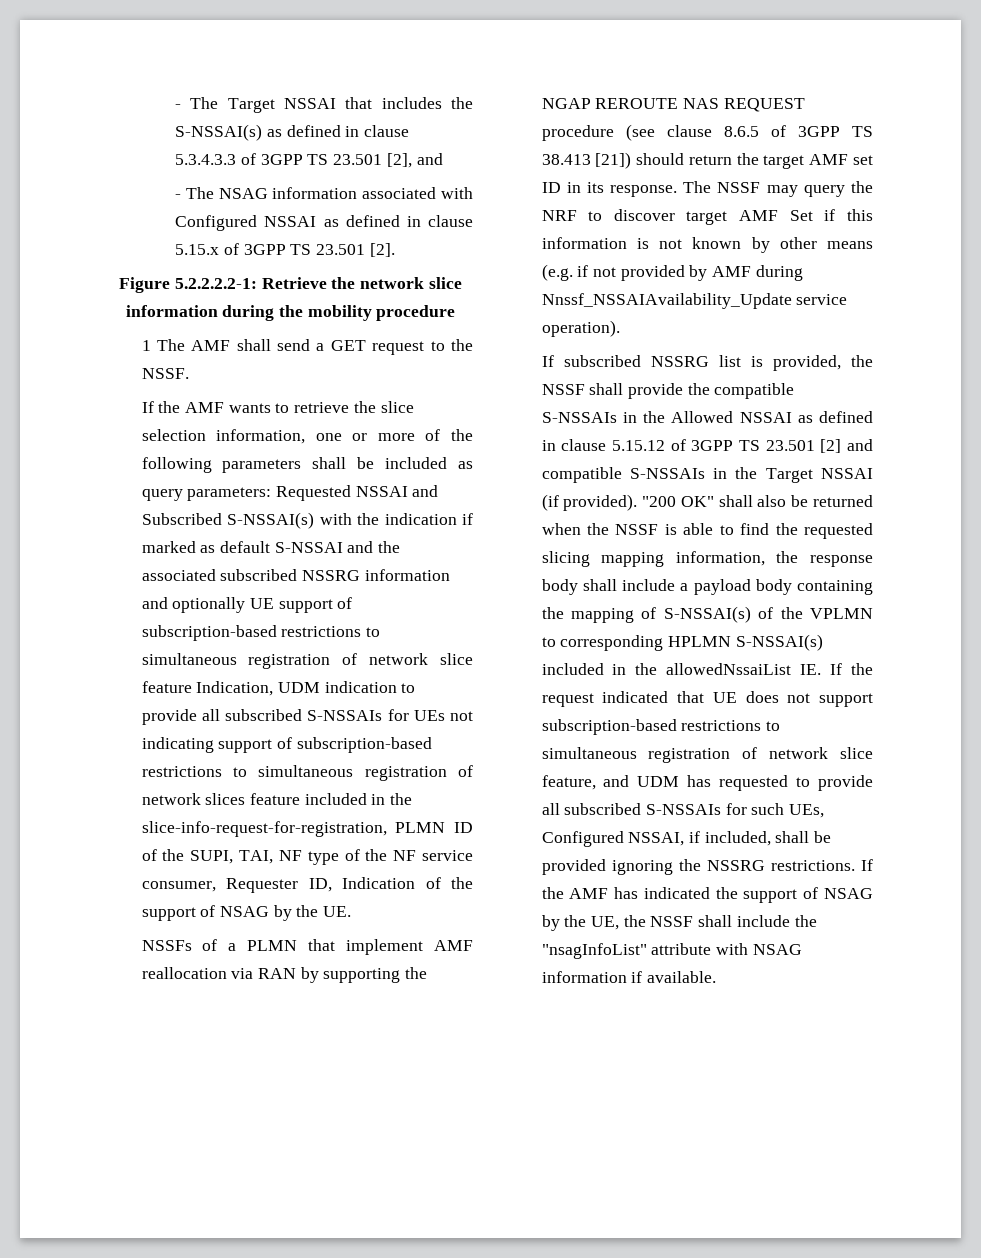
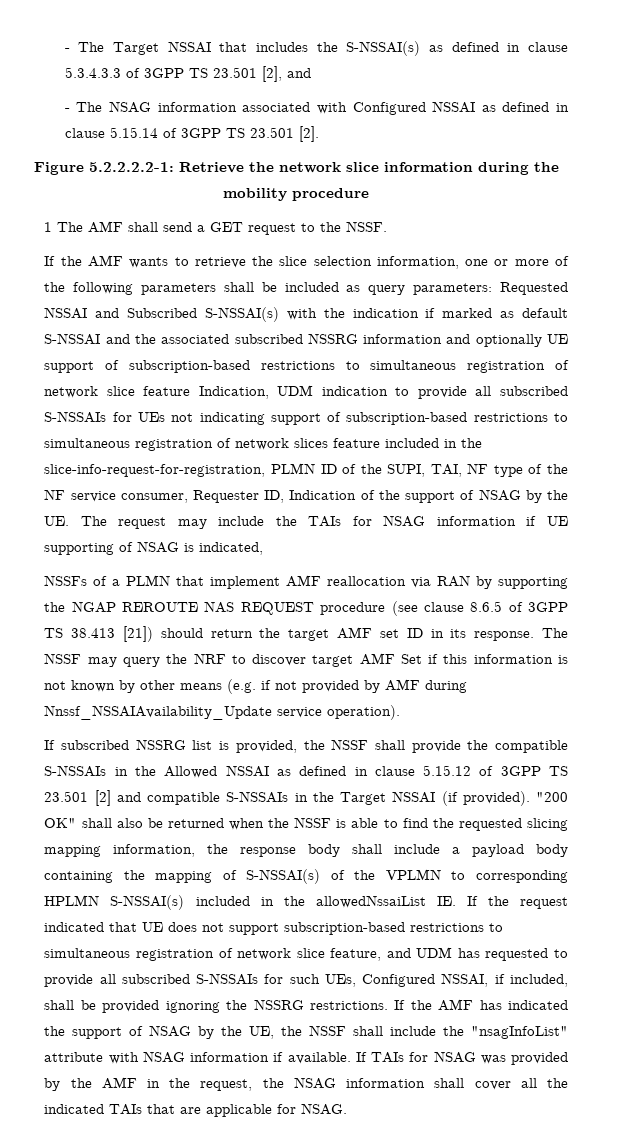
- - The NSAG information associated with Configured NSSAI as defined in clause 5.15.x of 3GPP TS 23.501 [2].
+ - The NSAG information associated with Configured NSSAI as defined in clause 5.15.14 of 3GPP TS 23.501 [2].
- Requested NSSAI and Subscribed S-NSSAI(s) with the indication if marked as default S-NSSAI and the associated subscribed NSSRG information and optionally UE support of subscription-based restrictions to simultaneous registration of network slice feature Indication, UDM indication to provide all subscribed S-NSSAIs for UEs not indicating support of subscription-based restrictions to simultaneous registration of network slices feature included in the slice-info-request-for-registration, PLMN ID of the SUPI, TAI, NF type of the NF service consumer, Requester ID, Indication of the support of NSAG by the UE.
+ Requested NSSAI and Subscribed S-NSSAI(s) with the indication if marked as default S-NSSAI and the associated subscribed NSSRG information and optionally UE support of subscription-based restrictions to simultaneous registration of network slice feature Indication, UDM indication to provide all subscribed S-NSSAIs for UEs not indicating support of subscription-based restrictions to simultaneous registration of network slices feature included in the slice-info-request-for-registration, PLMN ID of the SUPI, TAI, NF type of the NF service consumer, Requester ID, Indication of the support of NSAG by the UE. The request may include the TAIs for NSAG information if UE supporting of NSAG is indicated,
+ If TAIs for NSAG was provided by the AMF in the request, the NSAG information shall cover all the indicated TAIs that are applicable for NSAG.

